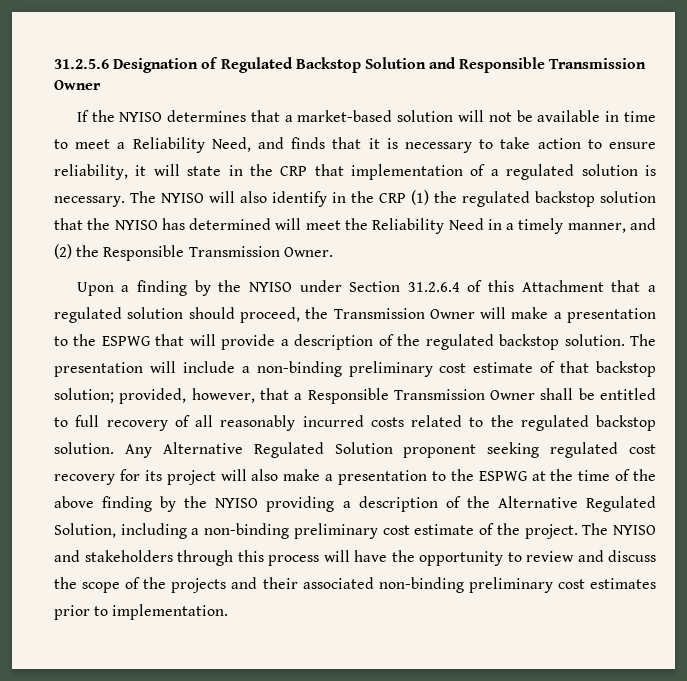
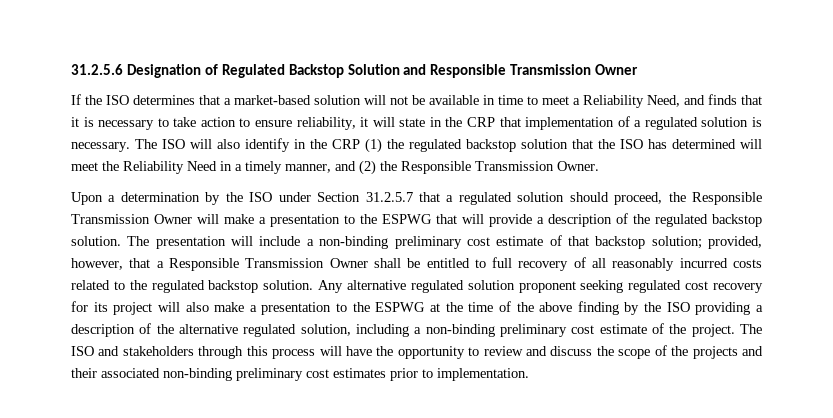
- If the NYISO determines that a market-based solution will not be available in time to meet a Reliability Need, and finds that it is necessary to take action to ensure reliability, it will state in the CRP that implementation of a regulated solution is necessary.
+ If the ISO determines that a market-based solution will not be available in time to meet a Reliability Need, and finds that it is necessary to take action to ensure reliability, it will state in the CRP that implementation of a regulated solution is necessary.
- The NYISO will also identify in the CRP (1) the regulated backstop solution that the NYISO has determined will meet the Reliability Need in a timely manner, and (2) the Responsible Transmission Owner.
+ The ISO will also identify in the CRP (1) the regulated backstop solution that the ISO has determined will meet the Reliability Need in a timely manner, and (2) the Responsible Transmission Owner.
- Upon a finding by the NYISO under Section 31.2.6.4 of this Attachment that a regulated solution should proceed, the Transmission Owner will make a presentation to the ESPWG that will provide a description of the regulated backstop solution.
+ Upon a determination by the ISO under Section 31.2.5.7 that a regulated solution should proceed, the Responsible Transmission Owner will make a presentation to the ESPWG that will provide a description of the regulated backstop solution.
- Any Alternative Regulated Solution proponent seeking regulated cost recovery for its project will also make a presentation to the ESPWG at the time of the above finding by the NYISO providing a description of the Alternative Regulated Solution, including a non-binding preliminary cost estimate of the project.
+ Any alternative regulated solution proponent seeking regulated cost recovery for its project will also make a presentation to the ESPWG at the time of the above finding by the ISO providing a description of the alternative regulated solution, including a non-binding preliminary cost estimate of the project.
- The NYISO and stakeholders through this process will have the opportunity to review and discuss the scope of the projects and their associated non-binding preliminary cost estimates prior to implementation.
+ The ISO and stakeholders through this process will have the opportunity to review and discuss the scope of the projects and their associated non-binding preliminary cost estimates prior to implementation.

